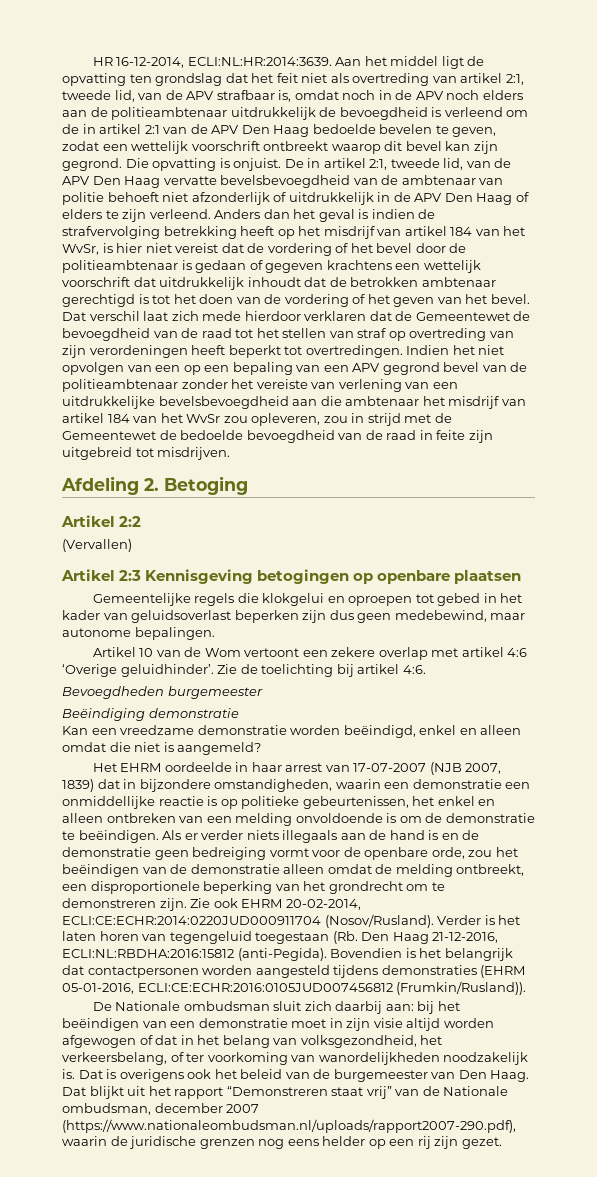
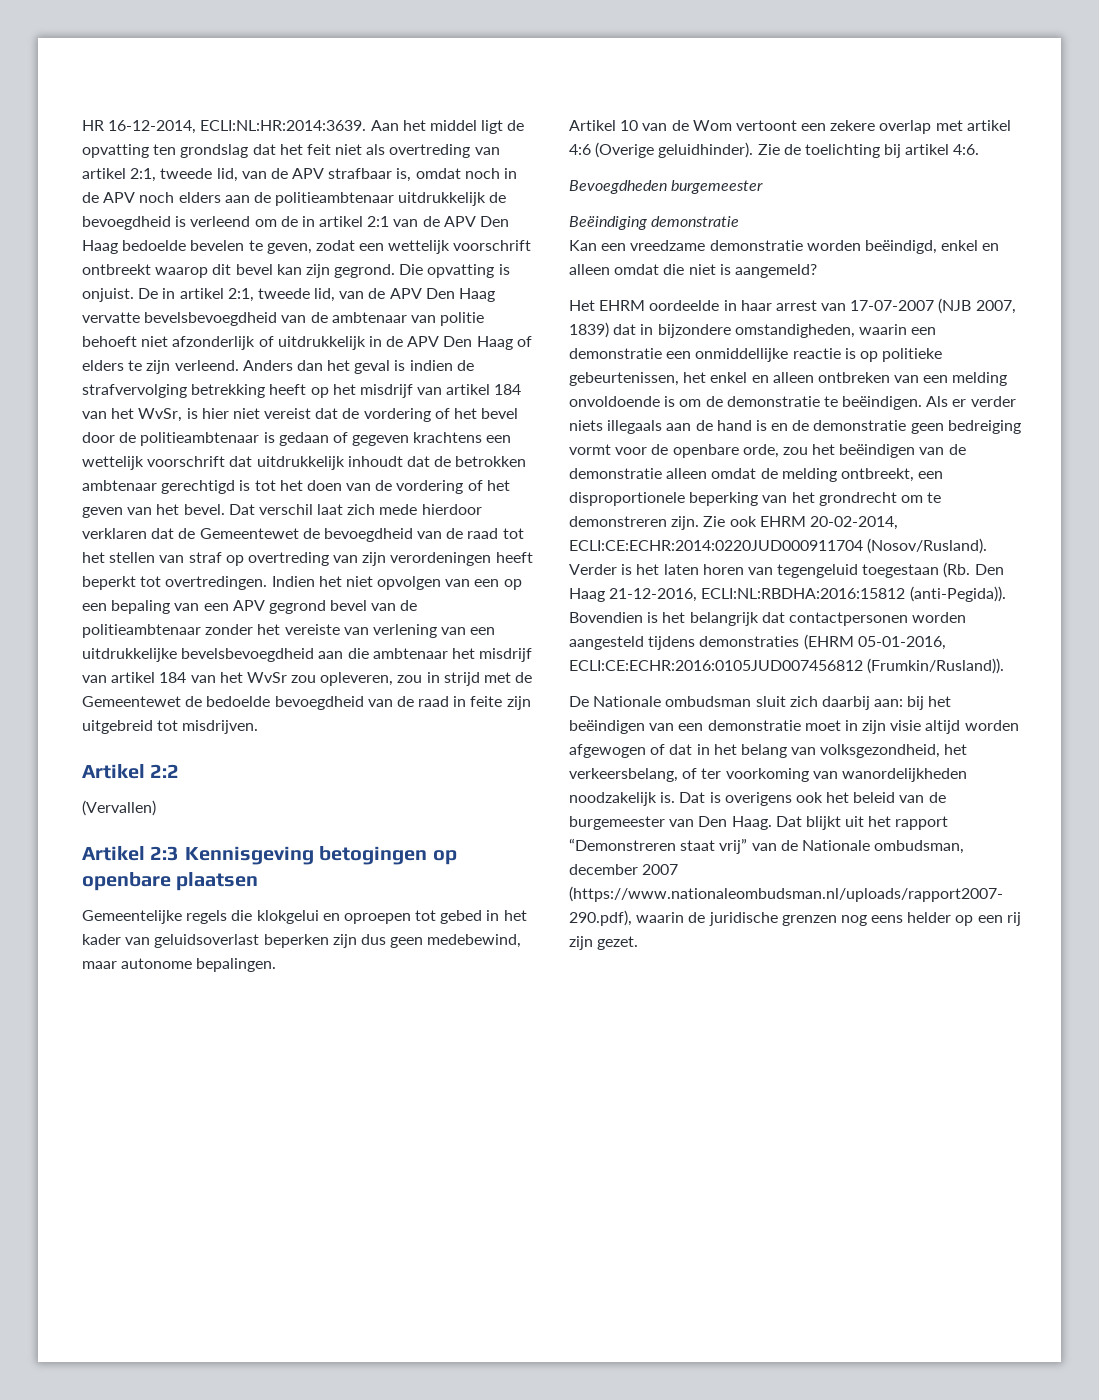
- Afdeling 2. Betoging
- Artikel 10 van de Wom vertoont een zekere overlap met artikel 4:6 ‘Overige geluidhinder’.
+ Artikel 10 van de Wom vertoont een zekere overlap met artikel 4:6 (Overige geluidhinder).
- Verder is het laten horen van tegengeluid toegestaan (Rb. Den Haag 21-12-2016, ECLI:NL:RBDHA:2016:15812 (anti-Pegida).
+ Verder is het laten horen van tegengeluid toegestaan (Rb. Den Haag 21-12-2016, ECLI:NL:RBDHA:2016:15812 (anti-Pegida)).

